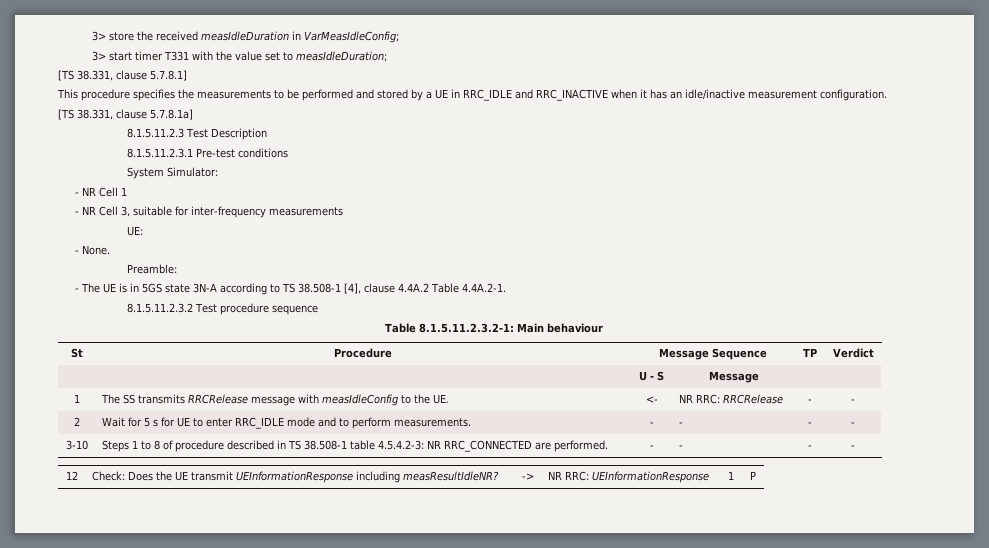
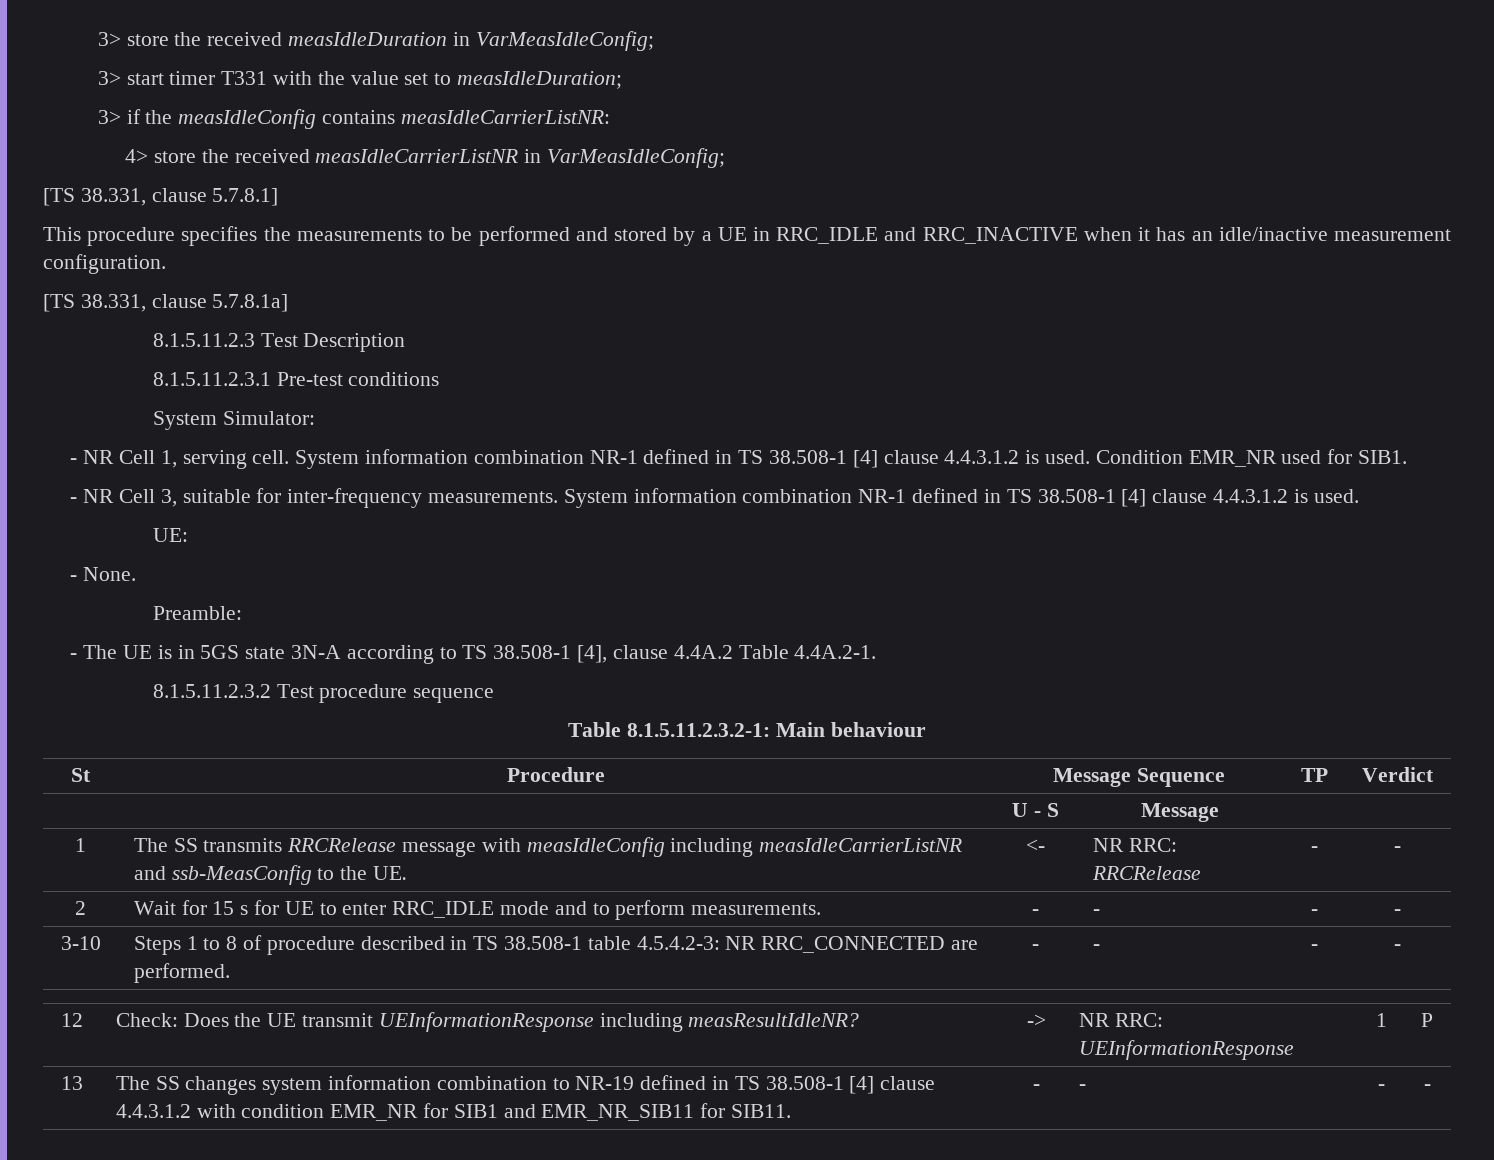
+ 3> if the measIdleConfig contains measIdleCarrierListNR:
+ 4> store the received measIdleCarrierListNR in VarMeasIdleConfig;
- - NR Cell 1
+ - NR Cell 1, serving cell. System information combination NR-1 defined in TS 38.508-1 [4] clause 4.4.3.1.2 is used. Condition EMR_NR used for SIB1.
- - NR Cell 3, suitable for inter-frequency measurements
+ - NR Cell 3, suitable for inter-frequency measurements. System information combination NR-1 defined in TS 38.508-1 [4] clause 4.4.3.1.2 is used.
- 1 | The SS transmits RRCRelease message with measIdleConfig to the UE. | <- | NR RRC: RRCRelease | - | -
+ 1 | The SS transmits RRCRelease message with measIdleConfig including measIdleCarrierListNR and ssb-MeasConfig to the UE. | <- | NR RRC: RRCRelease | - | -
- 2 | Wait for 5 s for UE to enter RRC_IDLE mode and to perform measurements. | - | - | - | -
+ 2 | Wait for 15 s for UE to enter RRC_IDLE mode and to perform measurements. | - | - | - | -
+ 13 | The SS changes system information combination to NR-19 defined in TS 38.508-1 [4] clause 4.4.3.1.2 with condition EMR_NR for SIB1 and EMR_NR_SIB11 for SIB11. | - | - | - | -

